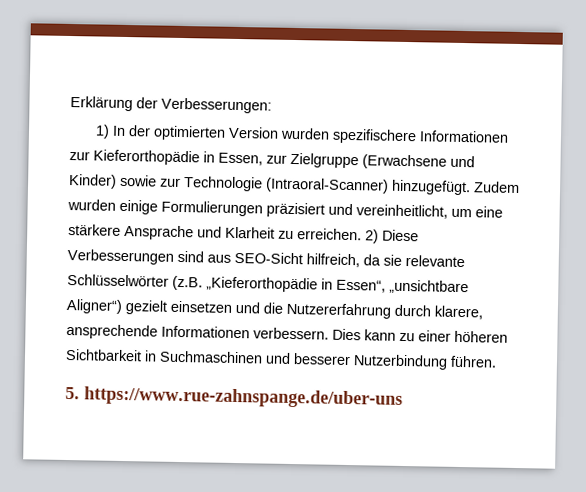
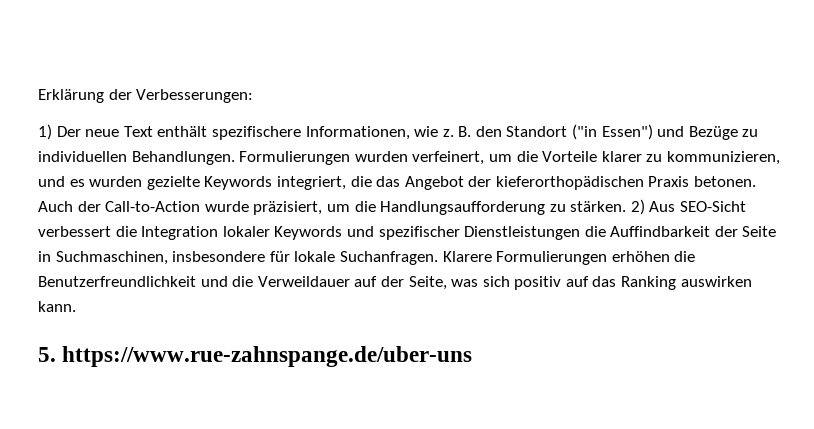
- 1) In der optimierten Version wurden spezifischere Informationen zur Kieferorthopädie in Essen, zur Zielgruppe (Erwachsene und Kinder) sowie zur Technologie (Intraoral-Scanner) hinzugefügt. Zudem wurden einige Formulierungen präzisiert und vereinheitlicht, um eine stärkere Ansprache und Klarheit zu erreichen. 2) Diese Verbesserungen sind aus SEO-Sicht hilfreich, da sie relevante Schlüsselwörter (z.B. „Kieferorthopädie in Essen“, „unsichtbare Aligner“) gezielt einsetzen und die Nutzererfahrung durch klarere, ansprechende Informationen verbessern. Dies kann zu einer höheren Sichtbarkeit in Suchmaschinen und besserer Nutzerbindung führen.
+ 1) Der neue Text enthält spezifischere Informationen, wie z. B. den Standort ("in Essen") und Bezüge zu individuellen Behandlungen. Formulierungen wurden verfeinert, um die Vorteile klarer zu kommunizieren, und es wurden gezielte Keywords integriert, die das Angebot der kieferorthopädischen Praxis betonen. Auch der Call-to-Action wurde präzisiert, um die Handlungsaufforderung zu stärken. 2) Aus SEO-Sicht verbessert die Integration lokaler Keywords und spezifischer Dienstleistungen die Auffindbarkeit der Seite in Suchmaschinen, insbesondere für lokale Suchanfragen. Klarere Formulierungen erhöhen die Benutzerfreundlichkeit und die Verweildauer auf der Seite, was sich positiv auf das Ranking auswirken kann.

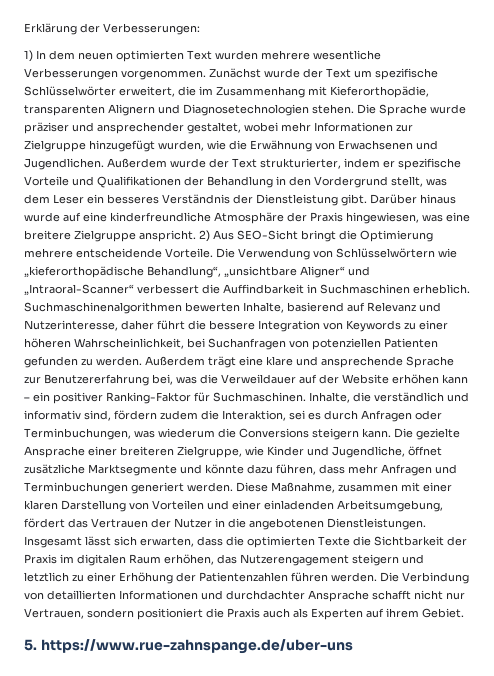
- 1) Der neue Text enthält spezifischere Informationen, wie z. B. den Standort ("in Essen") und Bezüge zu individuellen Behandlungen. Formulierungen wurden verfeinert, um die Vorteile klarer zu kommunizieren, und es wurden gezielte Keywords integriert, die das Angebot der kieferorthopädischen Praxis betonen. Auch der Call-to-Action wurde präzisiert, um die Handlungsaufforderung zu stärken. 2) Aus SEO-Sicht verbessert die Integration lokaler Keywords und spezifischer Dienstleistungen die Auffindbarkeit der Seite in Suchmaschinen, insbesondere für lokale Suchanfragen. Klarere Formulierungen erhöhen die Benutzerfreundlichkeit und die Verweildauer auf der Seite, was sich positiv auf das Ranking auswirken kann.
+ 1) In dem neuen optimierten Text wurden mehrere wesentliche Verbesserungen vorgenommen. Zunächst wurde der Text um spezifische Schlüsselwörter erweitert, die im Zusammenhang mit Kieferorthopädie, transparenten Alignern und Diagnosetechnologien stehen. Die Sprache wurde präziser und ansprechender gestaltet, wobei mehr Informationen zur Zielgruppe hinzugefügt wurden, wie die Erwähnung von Erwachsenen und Jugendlichen. Außerdem wurde der Text strukturierter, indem er spezifische Vorteile und Qualifikationen der Behandlung in den Vordergrund stellt, was dem Leser ein besseres Verständnis der Dienstleistung gibt. Darüber hinaus wurde auf eine kinderfreundliche Atmosphäre der Praxis hingewiesen, was eine breitere Zielgruppe anspricht. 2) Aus SEO-Sicht bringt die Optimierung mehrere entscheidende Vorteile. Die Verwendung von Schlüsselwörtern wie „kieferorthopädische Behandlung“, „unsichtbare Aligner“ und „Intraoral-Scanner“ verbessert die Auffindbarkeit in Suchmaschinen erheblich. Suchmaschinenalgorithmen bewerten Inhalte, basierend auf Relevanz und Nutzerinteresse, daher führt die bessere Integration von Keywords zu einer höheren Wahrscheinlichkeit, bei Suchanfragen von potenziellen Patienten gefunden zu werden. Außerdem trägt eine klare und ansprechende Sprache zur Benutzererfahrung bei, was die Verweildauer auf der Website erhöhen kann – ein positiver Ranking-Faktor für Suchmaschinen. Inhalte, die verständlich und informativ sind, fördern zudem die Interaktion, sei es durch Anfragen oder Terminbuchungen, was wiederum die Conversions steigern kann. Die gezielte Ansprache einer breiteren Zielgruppe, wie Kinder und Jugendliche, öffnet zusätzliche Marktsegmente und könnte dazu führen, dass mehr Anfragen und Terminbuchungen generiert werden. Diese Maßnahme, zusammen mit einer klaren Darstellung von Vorteilen und einer einladenden Arbeitsumgebung, fördert das Vertrauen der Nutzer in die angebotenen Dienstleistungen. Insgesamt lässt sich erwarten, dass die optimierten Texte die Sichtbarkeit der Praxis im digitalen Raum erhöhen, das Nutzerengagement steigern und letztlich zu einer Erhöhung der Patientenzahlen führen werden. Die Verbindung von detaillierten Informationen und durchdachter Ansprache schafft nicht nur Vertrauen, sondern positioniert die Praxis auch als Experten auf ihrem Gebiet.

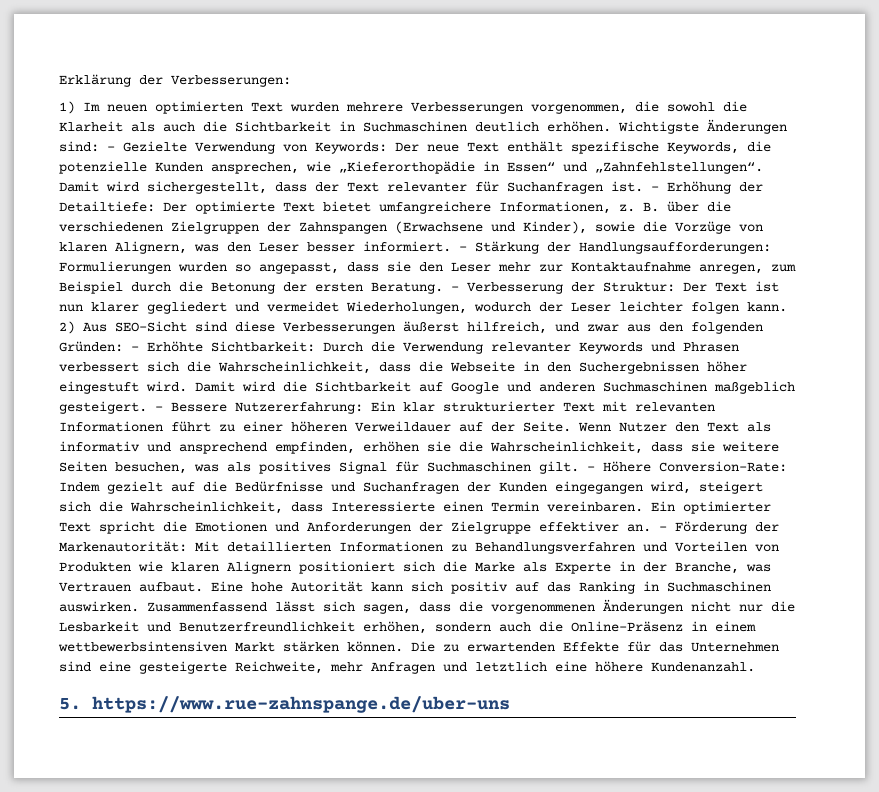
- 1) In dem neuen optimierten Text wurden mehrere wesentliche Verbesserungen vorgenommen. Zunächst wurde der Text um spezifische Schlüsselwörter erweitert, die im Zusammenhang mit Kieferorthopädie, transparenten Alignern und Diagnosetechnologien stehen. Die Sprache wurde präziser und ansprechender gestaltet, wobei mehr Informationen zur Zielgruppe hinzugefügt wurden, wie die Erwähnung von Erwachsenen und Jugendlichen. Außerdem wurde der Text strukturierter, indem er spezifische Vorteile und Qualifikationen der Behandlung in den Vordergrund stellt, was dem Leser ein besseres Verständnis der Dienstleistung gibt. Darüber hinaus wurde auf eine kinderfreundliche Atmosphäre der Praxis hingewiesen, was eine breitere Zielgruppe anspricht. 2) Aus SEO-Sicht bringt die Optimierung mehrere entscheidende Vorteile. Die Verwendung von Schlüsselwörtern wie „kieferorthopädische Behandlung“, „unsichtbare Aligner“ und „Intraoral-Scanner“ verbessert die Auffindbarkeit in Suchmaschinen erheblich. Suchmaschinenalgorithmen bewerten Inhalte, basierend auf Relevanz und Nutzerinteresse, daher führt die bessere Integration von Keywords zu einer höheren Wahrscheinlichkeit, bei Suchanfragen von potenziellen Patienten gefunden zu werden. Außerdem trägt eine klare und ansprechende Sprache zur Benutzererfahrung bei, was die Verweildauer auf der Website erhöhen kann – ein positiver Ranking-Faktor für Suchmaschinen. Inhalte, die verständlich und informativ sind, fördern zudem die Interaktion, sei es durch Anfragen oder Terminbuchungen, was wiederum die Conversions steigern kann. Die gezielte Ansprache einer breiteren Zielgruppe, wie Kinder und Jugendliche, öffnet zusätzliche Marktsegmente und könnte dazu führen, dass mehr Anfragen und Terminbuchungen generiert werden. Diese Maßnahme, zusammen mit einer klaren Darstellung von Vorteilen und einer einladenden Arbeitsumgebung, fördert das Vertrauen der Nutzer in die angebotenen Dienstleistungen. Insgesamt lässt sich erwarten, dass die optimierten Texte die Sichtbarkeit der Praxis im digitalen Raum erhöhen, das Nutzerengagement steigern und letztlich zu einer Erhöhung der Patientenzahlen führen werden. Die Verbindung von detaillierten Informationen und durchdachter Ansprache schafft nicht nur Vertrauen, sondern positioniert die Praxis auch als Experten auf ihrem Gebiet.
+ 1) Im neuen optimierten Text wurden mehrere Verbesserungen vorgenommen, die sowohl die Klarheit als auch die Sichtbarkeit in Suchmaschinen deutlich erhöhen. Wichtigste Änderungen sind: - Gezielte Verwendung von Keywords: Der neue Text enthält spezifische Keywords, die potenzielle Kunden ansprechen, wie „Kieferorthopädie in Essen“ und „Zahnfehlstellungen“. Damit wird sichergestellt, dass der Text relevanter für Suchanfragen ist. - Erhöhung der Detailtiefe: Der optimierte Text bietet umfangreichere Informationen, z. B. über die verschiedenen Zielgruppen der Zahnspangen (Erwachsene und Kinder), sowie die Vorzüge von klaren Alignern, was den Leser besser informiert. - Stärkung der Handlungsaufforderungen: Formulierungen wurden so angepasst, dass sie den Leser mehr zur Kontaktaufnahme anregen, zum Beispiel durch die Betonung der ersten Beratung. - Verbesserung der Struktur: Der Text ist nun klarer gegliedert und vermeidet Wiederholungen, wodurch der Leser leichter folgen kann. 2) Aus SEO-Sicht sind diese Verbesserungen äußerst hilfreich, und zwar aus den folgenden Gründen: - Erhöhte Sichtbarkeit: Durch die Verwendung relevanter Keywords und Phrasen verbessert sich die Wahrscheinlichkeit, dass die Webseite in den Suchergebnissen höher eingestuft wird. Damit wird die Sichtbarkeit auf Google und anderen Suchmaschinen maßgeblich gesteigert. - Bessere Nutzererfahrung: Ein klar strukturierter Text mit relevanten Informationen führt zu einer höheren Verweildauer auf der Seite. Wenn Nutzer den Text als informativ und ansprechend empfinden, erhöhen sie die Wahrscheinlichkeit, dass sie weitere Seiten besuchen, was als positives Signal für Suchmaschinen gilt. - Höhere Conversion-Rate: Indem gezielt auf die Bedürfnisse und Suchanfragen der Kunden eingegangen wird, steigert sich die Wahrscheinlichkeit, dass Interessierte einen Termin vereinbaren. Ein optimierter Text spricht die Emotionen und Anforderungen der Zielgruppe effektiver an. - Förderung der Markenautorität: Mit detaillierten Informationen zu Behandlungsverfahren und Vorteilen von Produkten wie klaren Alignern positioniert sich die Marke als Experte in der Branche, was Vertrauen aufbaut. Eine hohe Autorität kann sich positiv auf das Ranking in Suchmaschinen auswirken. Zusammenfassend lässt sich sagen, dass die vorgenommenen Änderungen nicht nur die Lesbarkeit und Benutzerfreundlichkeit erhöhen, sondern auch die Online-Präsenz in einem wettbewerbsintensiven Markt stärken können. Die zu erwartenden Effekte für das Unternehmen sind eine gesteigerte Reichweite, mehr Anfragen und letztlich eine höhere Kundenanzahl.

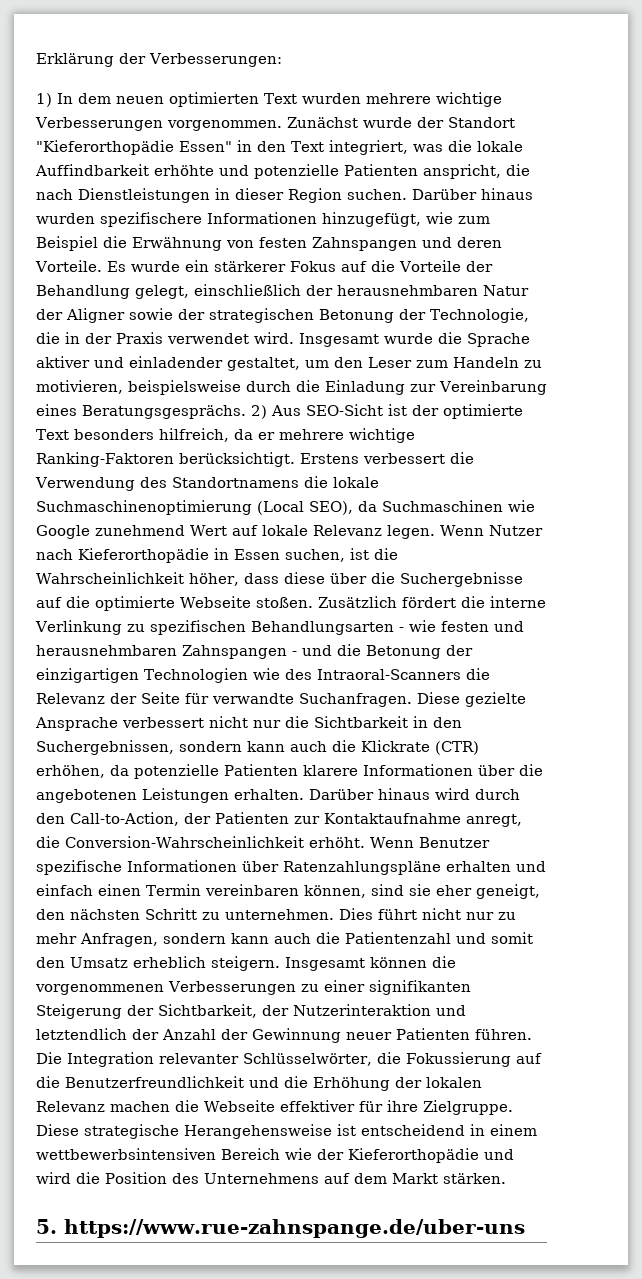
- 1) Im neuen optimierten Text wurden mehrere Verbesserungen vorgenommen, die sowohl die Klarheit als auch die Sichtbarkeit in Suchmaschinen deutlich erhöhen. Wichtigste Änderungen sind: - Gezielte Verwendung von Keywords: Der neue Text enthält spezifische Keywords, die potenzielle Kunden ansprechen, wie „Kieferorthopädie in Essen“ und „Zahnfehlstellungen“. Damit wird sichergestellt, dass der Text relevanter für Suchanfragen ist. - Erhöhung der Detailtiefe: Der optimierte Text bietet umfangreichere Informationen, z. B. über die verschiedenen Zielgruppen der Zahnspangen (Erwachsene und Kinder), sowie die Vorzüge von klaren Alignern, was den Leser besser informiert. - Stärkung der Handlungsaufforderungen: Formulierungen wurden so angepasst, dass sie den Leser mehr zur Kontaktaufnahme anregen, zum Beispiel durch die Betonung der ersten Beratung. - Verbesserung der Struktur: Der Text ist nun klarer gegliedert und vermeidet Wiederholungen, wodurch der Leser leichter folgen kann. 2) Aus SEO-Sicht sind diese Verbesserungen äußerst hilfreich, und zwar aus den folgenden Gründen: - Erhöhte Sichtbarkeit: Durch die Verwendung relevanter Keywords und Phrasen verbessert sich die Wahrscheinlichkeit, dass die Webseite in den Suchergebnissen höher eingestuft wird. Damit wird die Sichtbarkeit auf Google und anderen Suchmaschinen maßgeblich gesteigert. - Bessere Nutzererfahrung: Ein klar strukturierter Text mit relevanten Informationen führt zu einer höheren Verweildauer auf der Seite. Wenn Nutzer den Text als informativ und ansprechend empfinden, erhöhen sie die Wahrscheinlichkeit, dass sie weitere Seiten besuchen, was als positives Signal für Suchmaschinen gilt. - Höhere Conversion-Rate: Indem gezielt auf die Bedürfnisse und Suchanfragen der Kunden eingegangen wird, steigert sich die Wahrscheinlichkeit, dass Interessierte einen Termin vereinbaren. Ein optimierter Text spricht die Emotionen und Anforderungen der Zielgruppe effektiver an. - Förderung der Markenautorität: Mit detaillierten Informationen zu Behandlungsverfahren und Vorteilen von Produkten wie klaren Alignern positioniert sich die Marke als Experte in der Branche, was Vertrauen aufbaut. Eine hohe Autorität kann sich positiv auf das Ranking in Suchmaschinen auswirken. Zusammenfassend lässt sich sagen, dass die vorgenommenen Änderungen nicht nur die Lesbarkeit und Benutzerfreundlichkeit erhöhen, sondern auch die Online-Präsenz in einem wettbewerbsintensiven Markt stärken können. Die zu erwartenden Effekte für das Unternehmen sind eine gesteigerte Reichweite, mehr Anfragen und letztlich eine höhere Kundenanzahl.
+ 1) In dem neuen optimierten Text wurden mehrere wichtige Verbesserungen vorgenommen. Zunächst wurde der Standort "Kieferorthopädie Essen" in den Text integriert, was die lokale Auffindbarkeit erhöhte und potenzielle Patienten anspricht, die nach Dienstleistungen in dieser Region suchen. Darüber hinaus wurden spezifischere Informationen hinzugefügt, wie zum Beispiel die Erwähnung von festen Zahnspangen und deren Vorteile. Es wurde ein stärkerer Fokus auf die Vorteile der Behandlung gelegt, einschließlich der herausnehmbaren Natur der Aligner sowie der strategischen Betonung der Technologie, die in der Praxis verwendet wird. Insgesamt wurde die Sprache aktiver und einladender gestaltet, um den Leser zum Handeln zu motivieren, beispielsweise durch die Einladung zur Vereinbarung eines Beratungsgesprächs. 2) Aus SEO-Sicht ist der optimierte Text besonders hilfreich, da er mehrere wichtige Ranking-Faktoren berücksichtigt. Erstens verbessert die Verwendung des Standortnamens die lokale Suchmaschinenoptimierung (Local SEO), da Suchmaschinen wie Google zunehmend Wert auf lokale Relevanz legen. Wenn Nutzer nach Kieferorthopädie in Essen suchen, ist die Wahrscheinlichkeit höher, dass diese über die Suchergebnisse auf die optimierte Webseite stoßen. Zusätzlich fördert die interne Verlinkung zu spezifischen Behandlungsarten - wie festen und herausnehmbaren Zahnspangen - und die Betonung der einzigartigen Technologien wie des Intraoral-Scanners die Relevanz der Seite für verwandte Suchanfragen. Diese gezielte Ansprache verbessert nicht nur die Sichtbarkeit in den Suchergebnissen, sondern kann auch die Klickrate (CTR) erhöhen, da potenzielle Patienten klarere Informationen über die angebotenen Leistungen erhalten. Darüber hinaus wird durch den Call-to-Action, der Patienten zur Kontaktaufnahme anregt, die Conversion-Wahrscheinlichkeit erhöht. Wenn Benutzer spezifische Informationen über Ratenzahlungspläne erhalten und einfach einen Termin vereinbaren können, sind sie eher geneigt, den nächsten Schritt zu unternehmen. Dies führt nicht nur zu mehr Anfragen, sondern kann auch die Patientenzahl und somit den Umsatz erheblich steigern. Insgesamt können die vorgenommenen Verbesserungen zu einer signifikanten Steigerung der Sichtbarkeit, der Nutzerinteraktion und letztendlich der Anzahl der Gewinnung neuer Patienten führen. Die Integration relevanter Schlüsselwörter, die Fokussierung auf die Benutzerfreundlichkeit und die Erhöhung der lokalen Relevanz machen die Webseite effektiver für ihre Zielgruppe. Diese strategische Herangehensweise ist entscheidend in einem wettbewerbsintensiven Bereich wie der Kieferorthopädie und wird die Position des Unternehmens auf dem Markt stärken.

